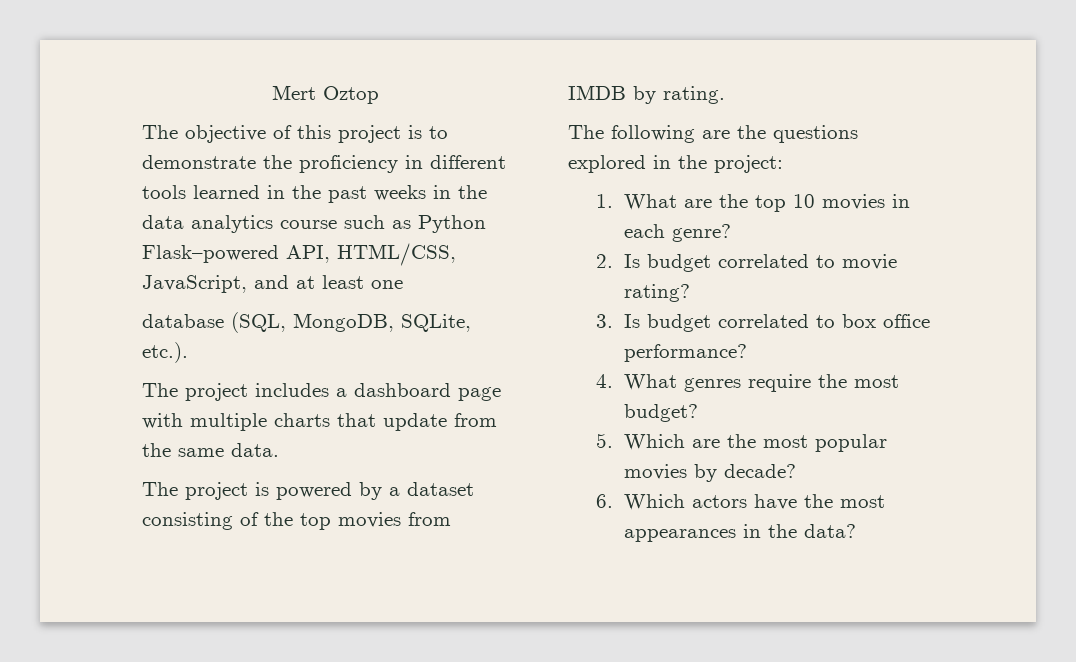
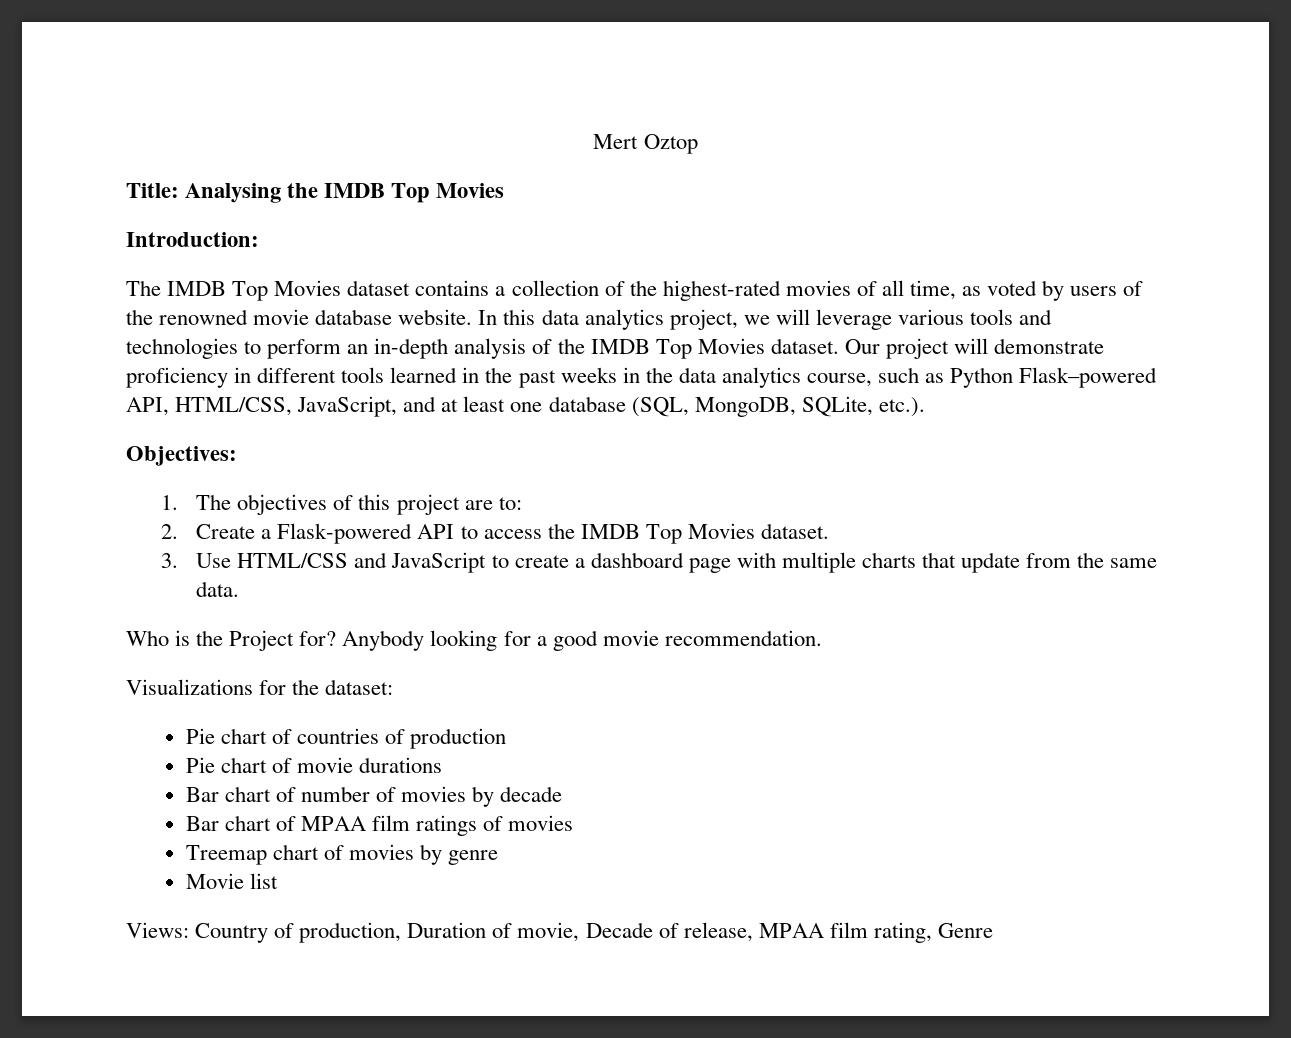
- The objective of this project is to demonstrate the proficiency in different tools learned in the past weeks in the data analytics course such as Python Flask–powered API, HTML/CSS, JavaScript, and at least one
- database (SQL, MongoDB, SQLite, etc.).
+ Title: Analysing the IMDB Top Movies
+ Introduction:
+ The IMDB Top Movies dataset contains a collection of the highest-rated movies of all time, as voted by users of the renowned movie database website. In this data analytics project, we will leverage various tools and technologies to perform an in-depth analysis of the IMDB Top Movies dataset. Our project will demonstrate proficiency in different tools learned in the past weeks in the data analytics course, such as Python Flask–powered API, HTML/CSS, JavaScript, and at least one database (SQL, MongoDB, SQLite, etc.).
- The project includes a dashboard page with multiple charts that update from the same data.
+ Objectives:
+ 1. The objectives of this project are to:
+ 2. Create a Flask-powered API to access the IMDB Top Movies dataset.
+ 3. Use HTML/CSS and JavaScript to create a dashboard page with multiple charts that update from the same data.
- The project is powered by a dataset consisting of the top movies from IMDB by rating.
- The following are the questions explored in the project:
- 1. What are the top 10 movies in each genre?
- 2. Is budget correlated to movie rating?
- 3. Is budget correlated to box office performance?
- 4. What genres require the most budget?
- 5. Which are the most popular movies by decade?
- 6. Which actors have the most appearances in the data?
+ Who is the Project for? Anybody looking for a good movie recommendation.
+ Visualizations for the dataset:
+ Pie chart of countries of production
+ Pie chart of movie durations
+ Bar chart of number of movies by decade
+ Bar chart of MPAA film ratings of movies
+ Treemap chart of movies by genre
+ Movie list
+ Views: Country of production, Duration of movie, Decade of release, MPAA film rating, Genre

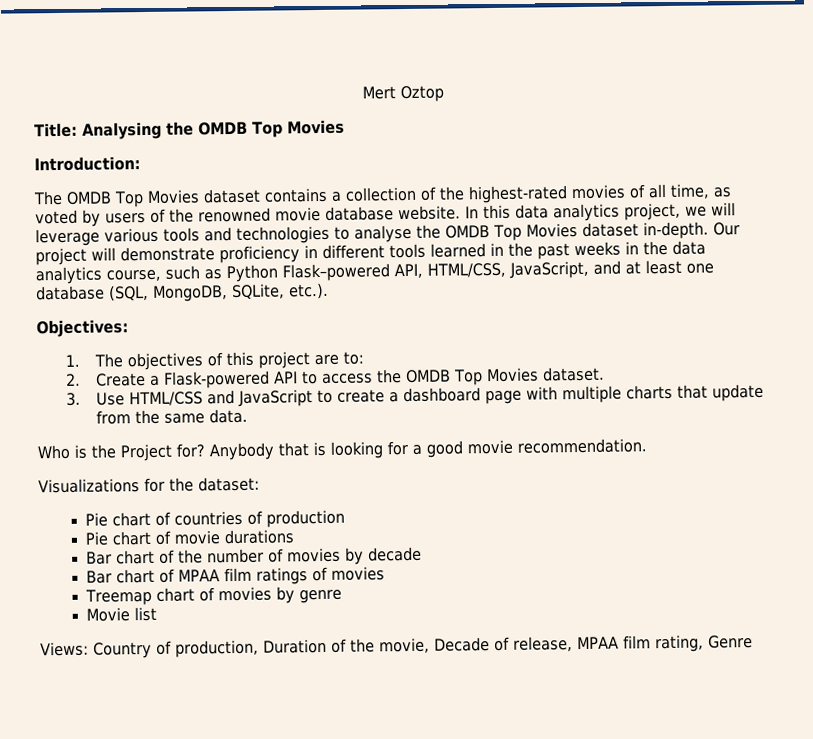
- Title: Analysing the IMDB Top Movies
+ Title: Analysing the OMDB Top Movies
- The IMDB Top Movies dataset contains a collection of the highest-rated movies of all time, as voted by users of the renowned movie database website.
+ The OMDB Top Movies dataset contains a collection of the highest-rated movies of all time, as voted by users of the renowned movie database website.
- In this data analytics project, we will leverage various tools and technologies to perform an in-depth analysis of the IMDB Top Movies dataset.
+ In this data analytics project, we will leverage various tools and technologies to analyse the OMDB Top Movies dataset in-depth.
- 2. Create a Flask-powered API to access the IMDB Top Movies dataset.
+ 2. Create a Flask-powered API to access the OMDB Top Movies dataset.
- Anybody looking for a good movie recommendation.
+ Anybody that is looking for a good movie recommendation.
- Bar chart of number of movies by decade
+ Bar chart of the number of movies by decade
- Views: Country of production, Duration of movie, Decade of release, MPAA film rating, Genre
+ Views: Country of production, Duration of the movie, Decade of release, MPAA film rating, Genre

